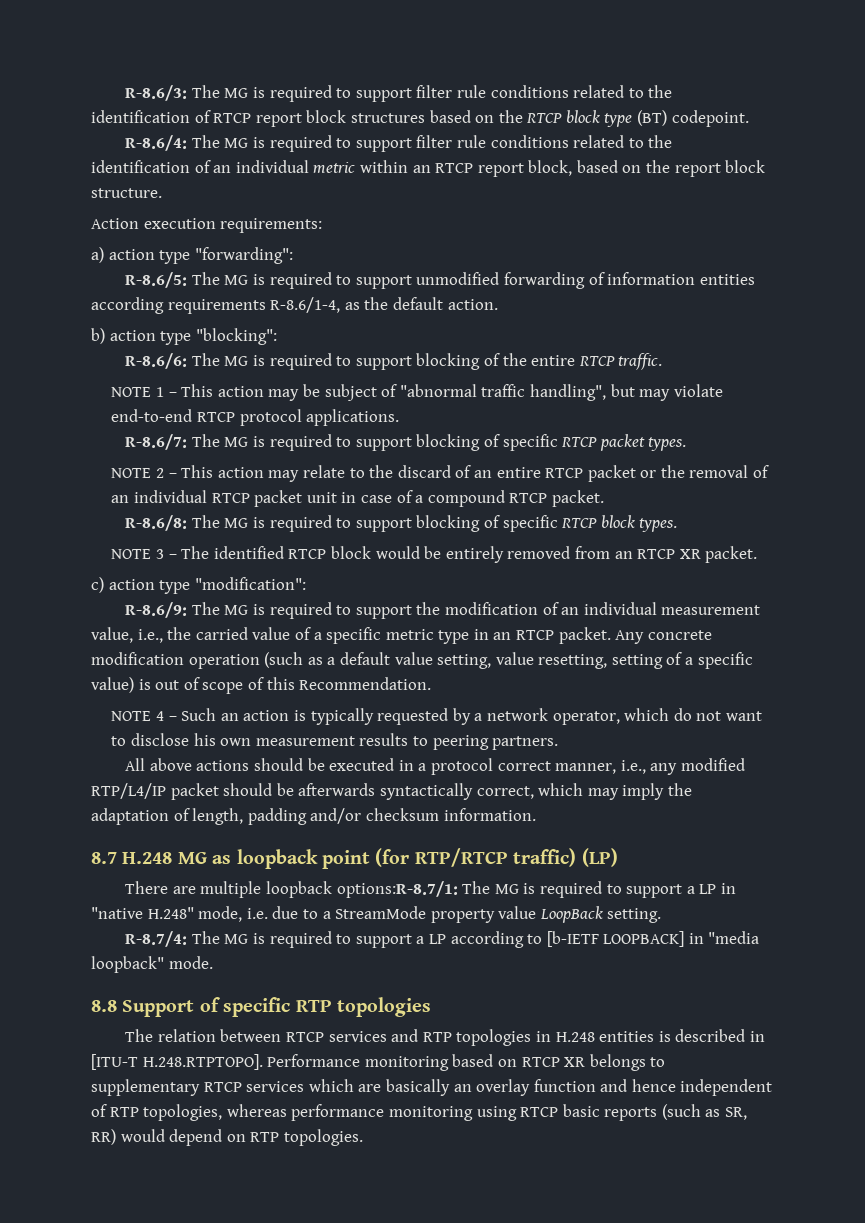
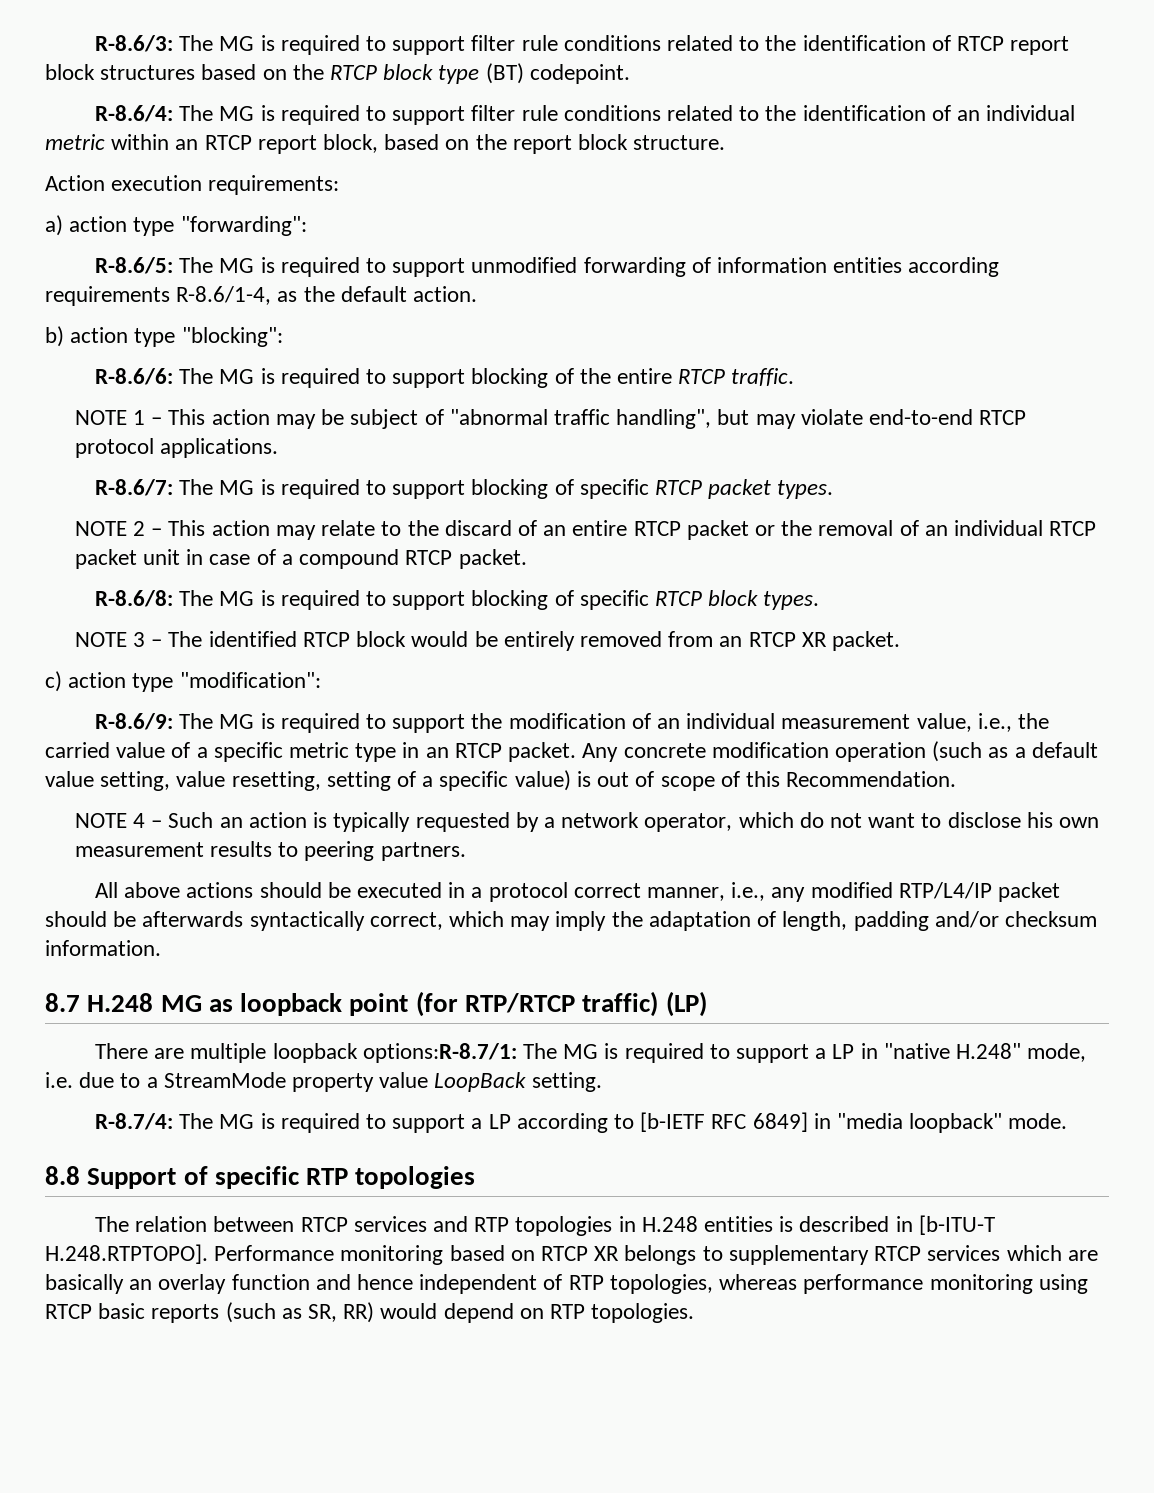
- R-8.7/4: The MG is required to support a LP according to [b-IETF LOOPBACK] in "media loopback" mode.
+ R-8.7/4: The MG is required to support a LP according to [b-IETF RFC 6849] in "media loopback" mode.
- The relation between RTCP services and RTP topologies in H.248 entities is described in [ITU-T H.248.RTPTOPO]. Performance monitoring based on RTCP XR belongs to supplementary RTCP services which are basically an overlay function and hence independent of RTP topologies, whereas performance monitoring using RTCP basic reports (such as SR, RR) would depend on RTP topologies.
+ The relation between RTCP services and RTP topologies in H.248 entities is described in [b-ITU-T H.248.RTPTOPO]. Performance monitoring based on RTCP XR belongs to supplementary RTCP services which are basically an overlay function and hence independent of RTP topologies, whereas performance monitoring using RTCP basic reports (such as SR, RR) would depend on RTP topologies.

